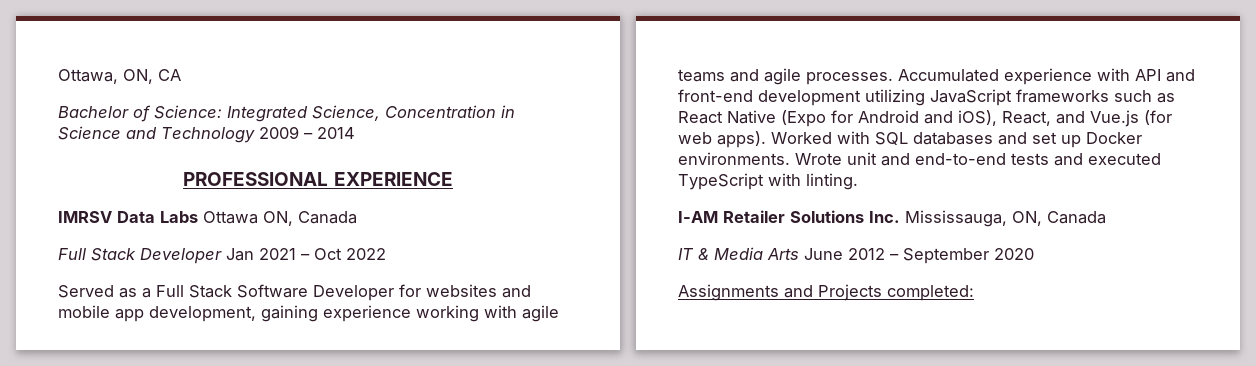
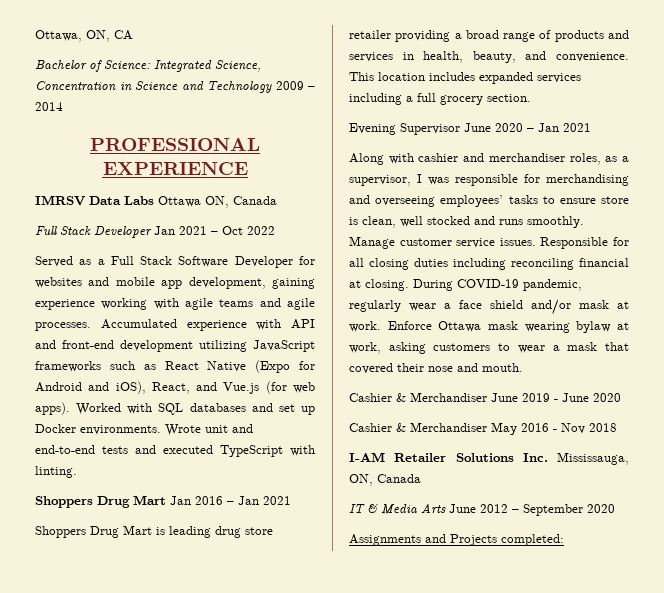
+ Shoppers Drug Mart Jan 2016 – Jan 2021
+ Shoppers Drug Mart is leading drug store retailer providing a broad range of products and services in health, beauty, and convenience. This location includes expanded services including a full grocery section.
+ Evening Supervisor June 2020 – Jan 2021
+ Along with cashier and merchandiser roles, as a supervisor, I was responsible for merchandising and overseeing employees’ tasks to ensure store is clean, well stocked and runs smoothly. Manage customer service issues. Responsible for all closing duties including reconciling financial at closing. During COVID-19 pandemic, regularly wear a face shield and/or mask at work. Enforce Ottawa mask wearing bylaw at work, asking customers to wear a mask that covered their nose and mouth.
+ Cashier & Merchandiser June 2019 - June 2020
+ Cashier & Merchandiser May 2016 - Nov 2018

